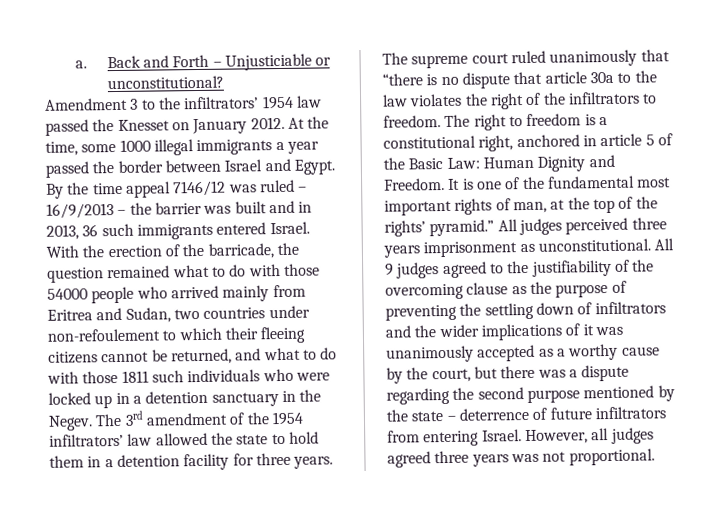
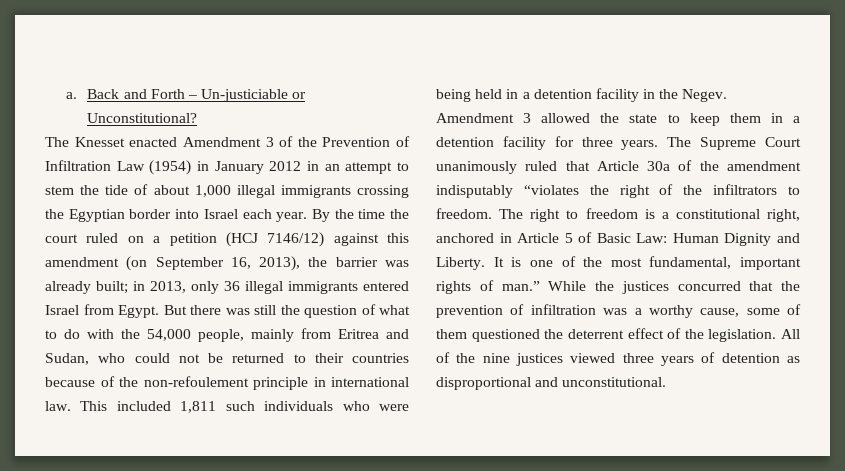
- Back and Forth – Unjusticiable or unconstitutional?
- Amendment 3 to the infiltrators’ 1954 law passed the Knesset on January 2012. At the time, some 1000 illegal immigrants a year passed the border between Israel and Egypt. By the time appeal 7146/12 was ruled – 16/9/2013 – the barrier was built and in 2013, 36 such immigrants entered Israel. With the erection of the barricade, the question remained what to do with those 54000 people who arrived mainly from Eritrea and Sudan, two countries under non-refoulement to which their fleeing citizens cannot be returned, and what to do with those 1811 such individuals who were locked up in a detention sanctuary in the Negev.
+ Back and Forth – Un-justiciable or Unconstitutional?
+ The Knesset enacted Amendment 3 of the Prevention of Infiltration Law (1954) in January 2012 in an attempt to stem the tide of about 1,000 illegal immigrants crossing the Egyptian border into Israel each year. By the time the court ruled on a petition (HCJ 7146/12) against this amendment (on September 16, 2013), the barrier was already built; in 2013, only 36 illegal immigrants entered Israel from Egypt. But there was still the question of what to do with the 54,000 people, mainly from Eritrea and Sudan, who could not be returned to their countries because of the non-refoulement principle in international law. This included 1,811 such individuals who were being held in a detention facility in the Negev.
- The 3rd amendment of the 1954 infiltrators’ law allowed the state to hold them in a detention facility for three years.
+ Amendment 3 allowed the state to keep them in a detention facility for three years.
- The supreme court ruled unanimously that “there is no dispute that article 30a to the law violates the right of the infiltrators to freedom.
+ The Supreme Court unanimously ruled that Article 30a of the amendment indisputably “violates the right of the infiltrators to freedom.
- The right to freedom is a constitutional right, anchored in article 5 of the Basic Law: Human Dignity and Freedom.
+ The right to freedom is a constitutional right, anchored in Article 5 of Basic Law: Human Dignity and Liberty.
- It is one of the fundamental most important rights of man, at the top of the rights’ pyramid.” All judges perceived three years imprisonment as unconstitutional. All 9 judges agreed to the justifiability of the overcoming clause as the purpose of preventing the settling down of infiltrators and the wider implications of it was unanimously accepted as a worthy cause by the court, but there was a dispute regarding the second purpose mentioned by the state – deterrence of future infiltrators from entering Israel. However, all judges agreed three years was not proportional.
+ It is one of the most fundamental, important rights of man.” While the justices concurred that the prevention of infiltration was a worthy cause, some of them questioned the deterrent effect of the legislation. All of the nine justices viewed three years of detention as disproportional and unconstitutional.

